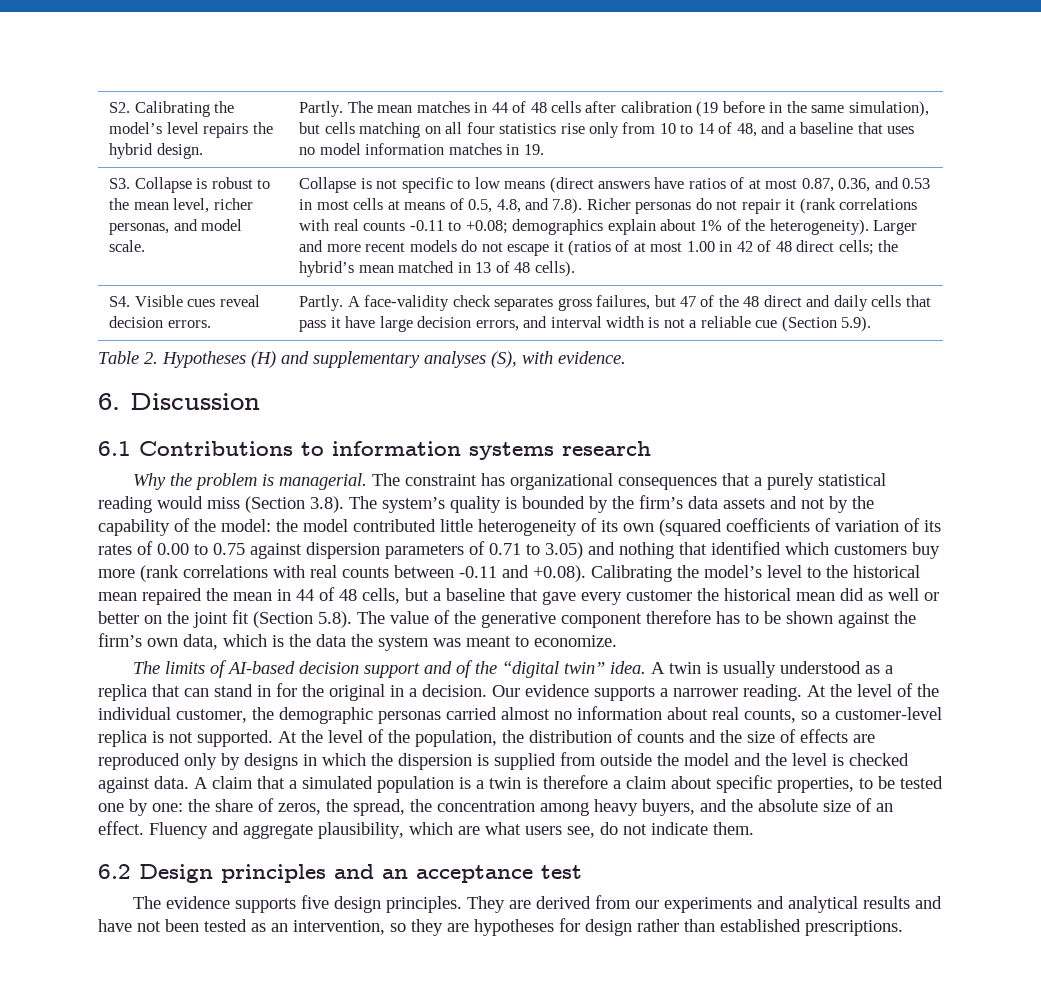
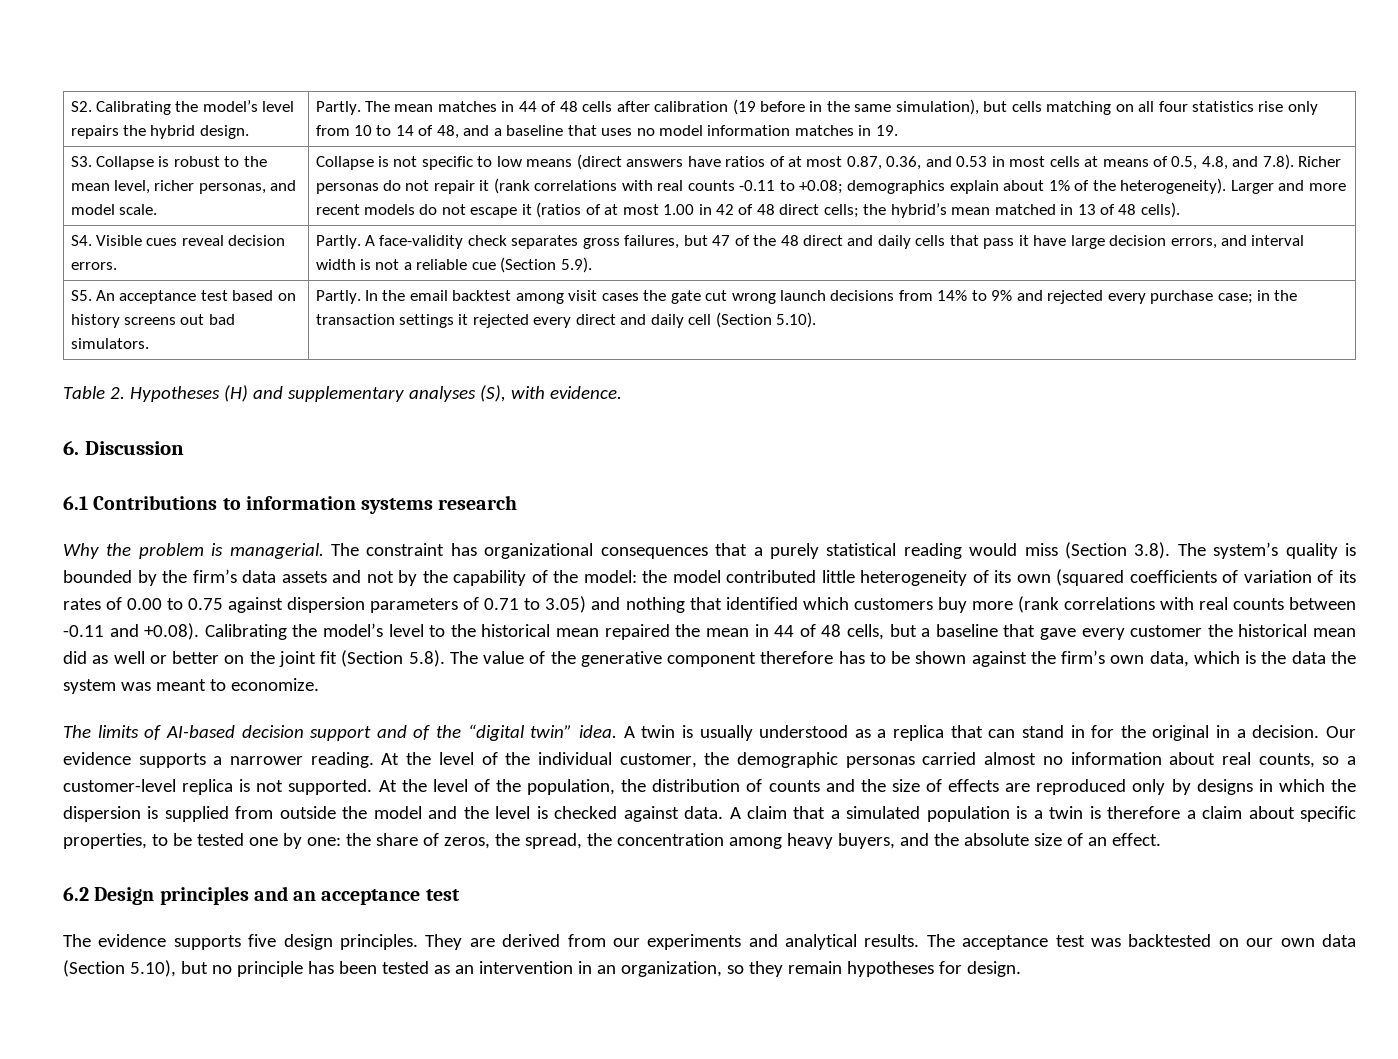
+ S5. An acceptance test based on history screens out bad simulators. | Partly. In the email backtest among visit cases the gate cut wrong launch decisions from 14% to 9% and rejected every purchase case; in the transaction settings it rejected every direct and daily cell (Section 5.10).
- Fluency and aggregate plausibility, which are what users see, do not indicate them.
- They are derived from our experiments and analytical results and have not been tested as an intervention, so they are hypotheses for design rather than established prescriptions.
+ They are derived from our experiments and analytical results. The acceptance test was backtested on our own data (Section 5.10), but no principle has been tested as an intervention in an organization, so they remain hypotheses for design.

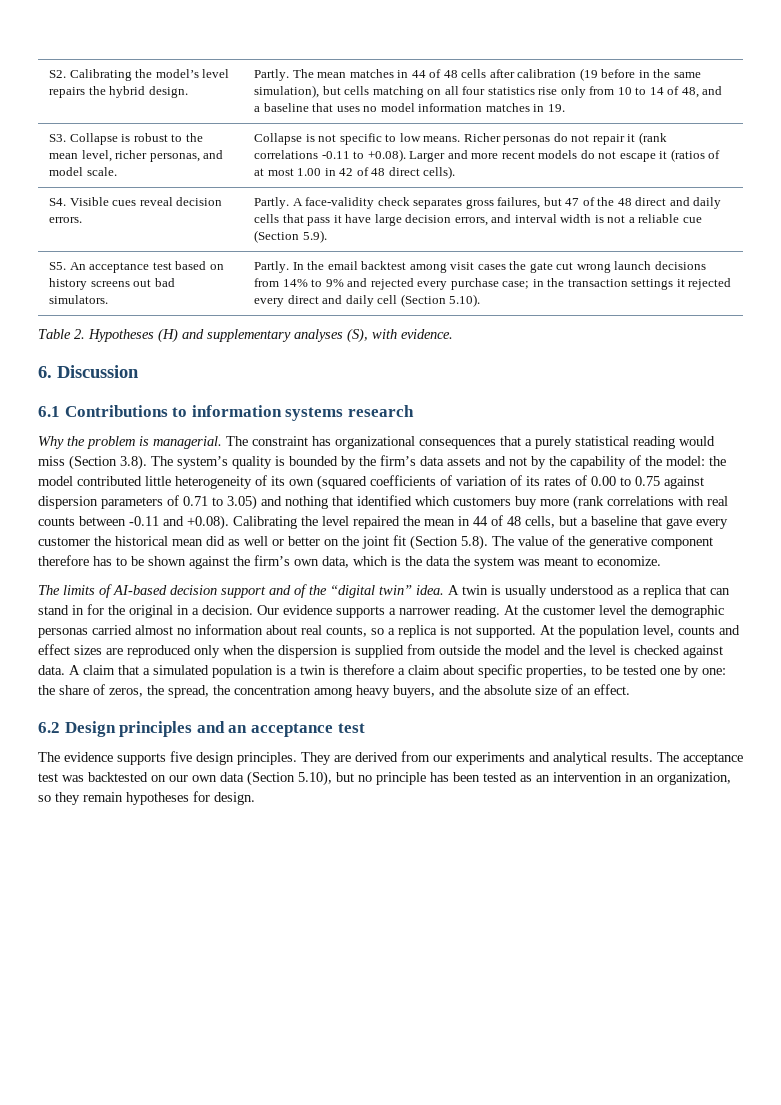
- Collapse is not specific to low means (direct answers have ratios of at most 0.87, 0.36, and 0.53 in most cells at means of 0.5, 4.8, and 7.8). Richer personas do not repair it (rank correlations with real counts -0.11 to +0.08; demographics explain about 1% of the heterogeneity). Larger and more recent models do not escape it (ratios of at most 1.00 in 42 of 48 direct cells; the hybrid’s mean matched in 13 of 48 cells).
+ Collapse is not specific to low means. Richer personas do not repair it (rank correlations -0.11 to +0.08). Larger and more recent models do not escape it (ratios of at most 1.00 in 42 of 48 direct cells).
- the model contributed little heterogeneity of its own (squared coefficients of variation of its rates of 0.00 to 0.75 against dispersion parameters of 0.71 to 3.05) and nothing that identified which customers buy more (rank correlations with real counts between -0.11 and +0.08). Calibrating the model’s level to the historical mean repaired the mean in 44 of 48 cells, but a baseline that gave every customer the historical mean did as well or better on the joint fit (Section 5.8). The value of the generative component therefore has to be shown against the firm’s own data, which is the data the system was meant to economize.
+ the model contributed little heterogeneity of its own (squared coefficients of variation of its rates of 0.00 to 0.75 against dispersion parameters of 0.71 to 3.05) and nothing that identified which customers buy more (rank correlations with real counts between -0.11 and +0.08). Calibrating the level repaired the mean in 44 of 48 cells, but a baseline that gave every customer the historical mean did as well or better on the joint fit (Section 5.8). The value of the generative component therefore has to be shown against the firm’s own data, which is the data the system was meant to economize.
- At the level of the individual customer, the demographic personas carried almost no information about real counts, so a customer-level replica is not supported.
+ At the customer level the demographic personas carried almost no information about real counts, so a replica is not supported.
- At the level of the population, the distribution of counts and the size of effects are reproduced only by designs in which the dispersion is supplied from outside the model and the level is checked against data.
+ At the population level, counts and effect sizes are reproduced only when the dispersion is supplied from outside the model and the level is checked against data.

